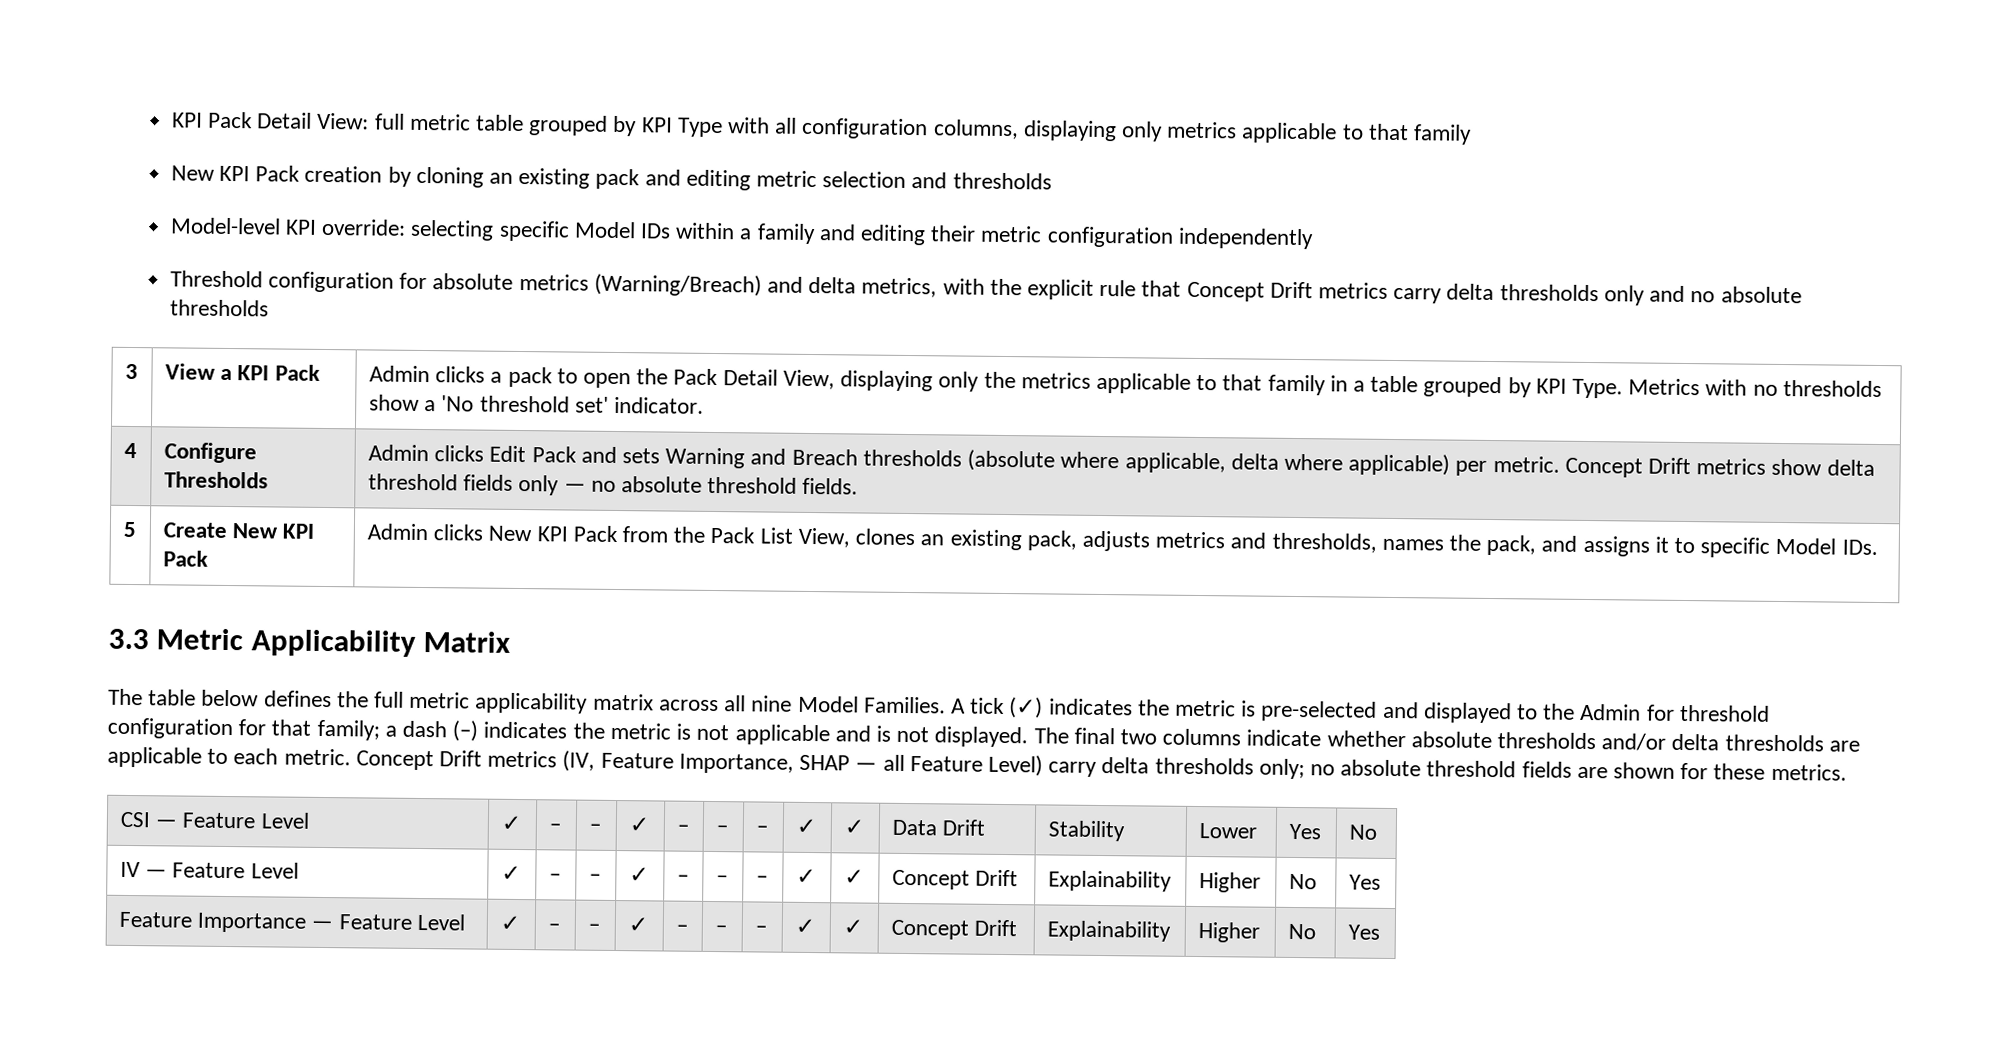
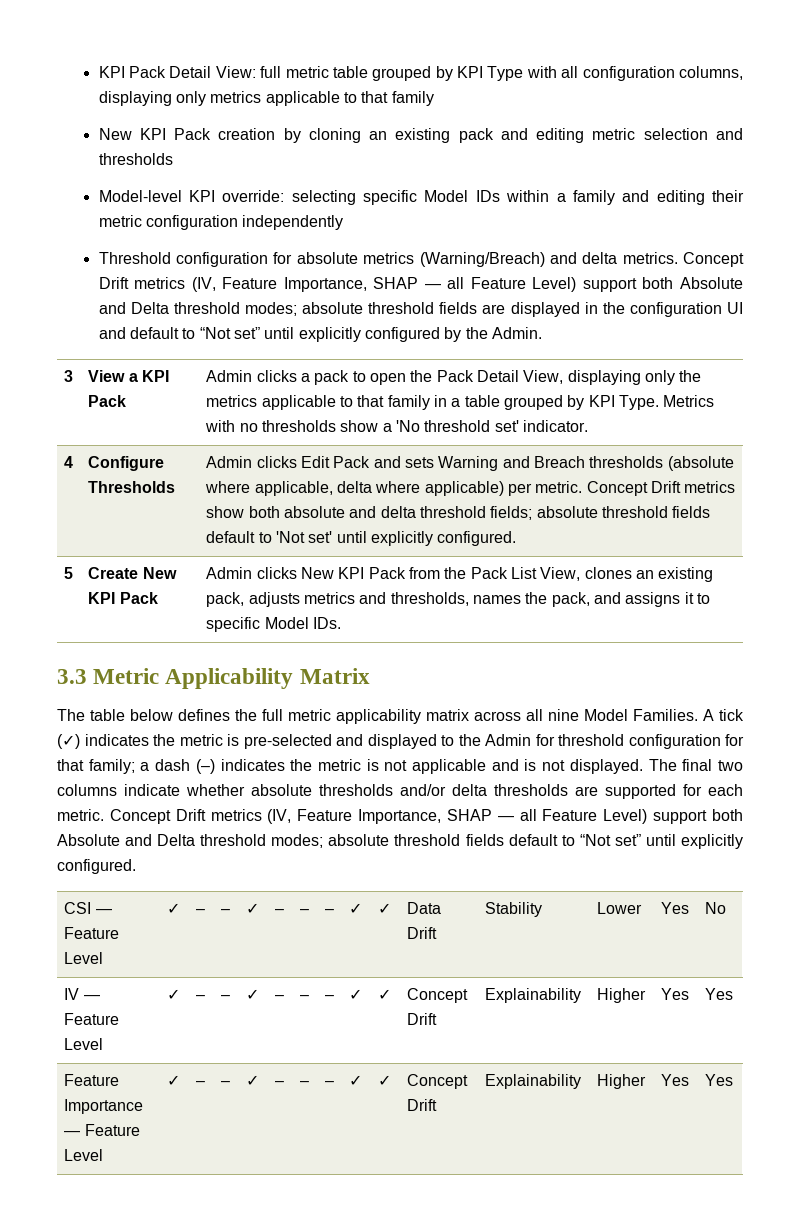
- Threshold configuration for absolute metrics (Warning/Breach) and delta metrics, with the explicit rule that Concept Drift metrics carry delta thresholds only and no absolute thresholds
+ Threshold configuration for absolute metrics (Warning/Breach) and delta metrics. Concept Drift metrics (IV, Feature Importance, SHAP — all Feature Level) support both Absolute and Delta threshold modes; absolute threshold fields are displayed in the configuration UI and default to “Not set” until explicitly configured by the Admin.
- Concept Drift metrics show delta threshold fields only — no absolute threshold fields.
+ Concept Drift metrics show both absolute and delta threshold fields; absolute threshold fields default to 'Not set' until explicitly configured.
- The final two columns indicate whether absolute thresholds and/or delta thresholds are applicable to each metric.
+ The final two columns indicate whether absolute thresholds and/or delta thresholds are supported for each metric.
- Concept Drift metrics (IV, Feature Importance, SHAP — all Feature Level) carry delta thresholds only; no absolute threshold fields are shown for these metrics.
+ Concept Drift metrics (IV, Feature Importance, SHAP — all Feature Level) support both Absolute and Delta threshold modes; absolute threshold fields default to “Not set” until explicitly configured.
- IV — Feature Level | ✓ | – | – | ✓ | – | – | – | ✓ | ✓ | Concept Drift | Explainability | Higher | No | Yes
+ IV — Feature Level | ✓ | – | – | ✓ | – | – | – | ✓ | ✓ | Concept Drift | Explainability | Higher | Yes | Yes
- Feature Importance — Feature Level | ✓ | – | – | ✓ | – | – | – | ✓ | ✓ | Concept Drift | Explainability | Higher | No | Yes
+ Feature Importance — Feature Level | ✓ | – | – | ✓ | – | – | – | ✓ | ✓ | Concept Drift | Explainability | Higher | Yes | Yes

